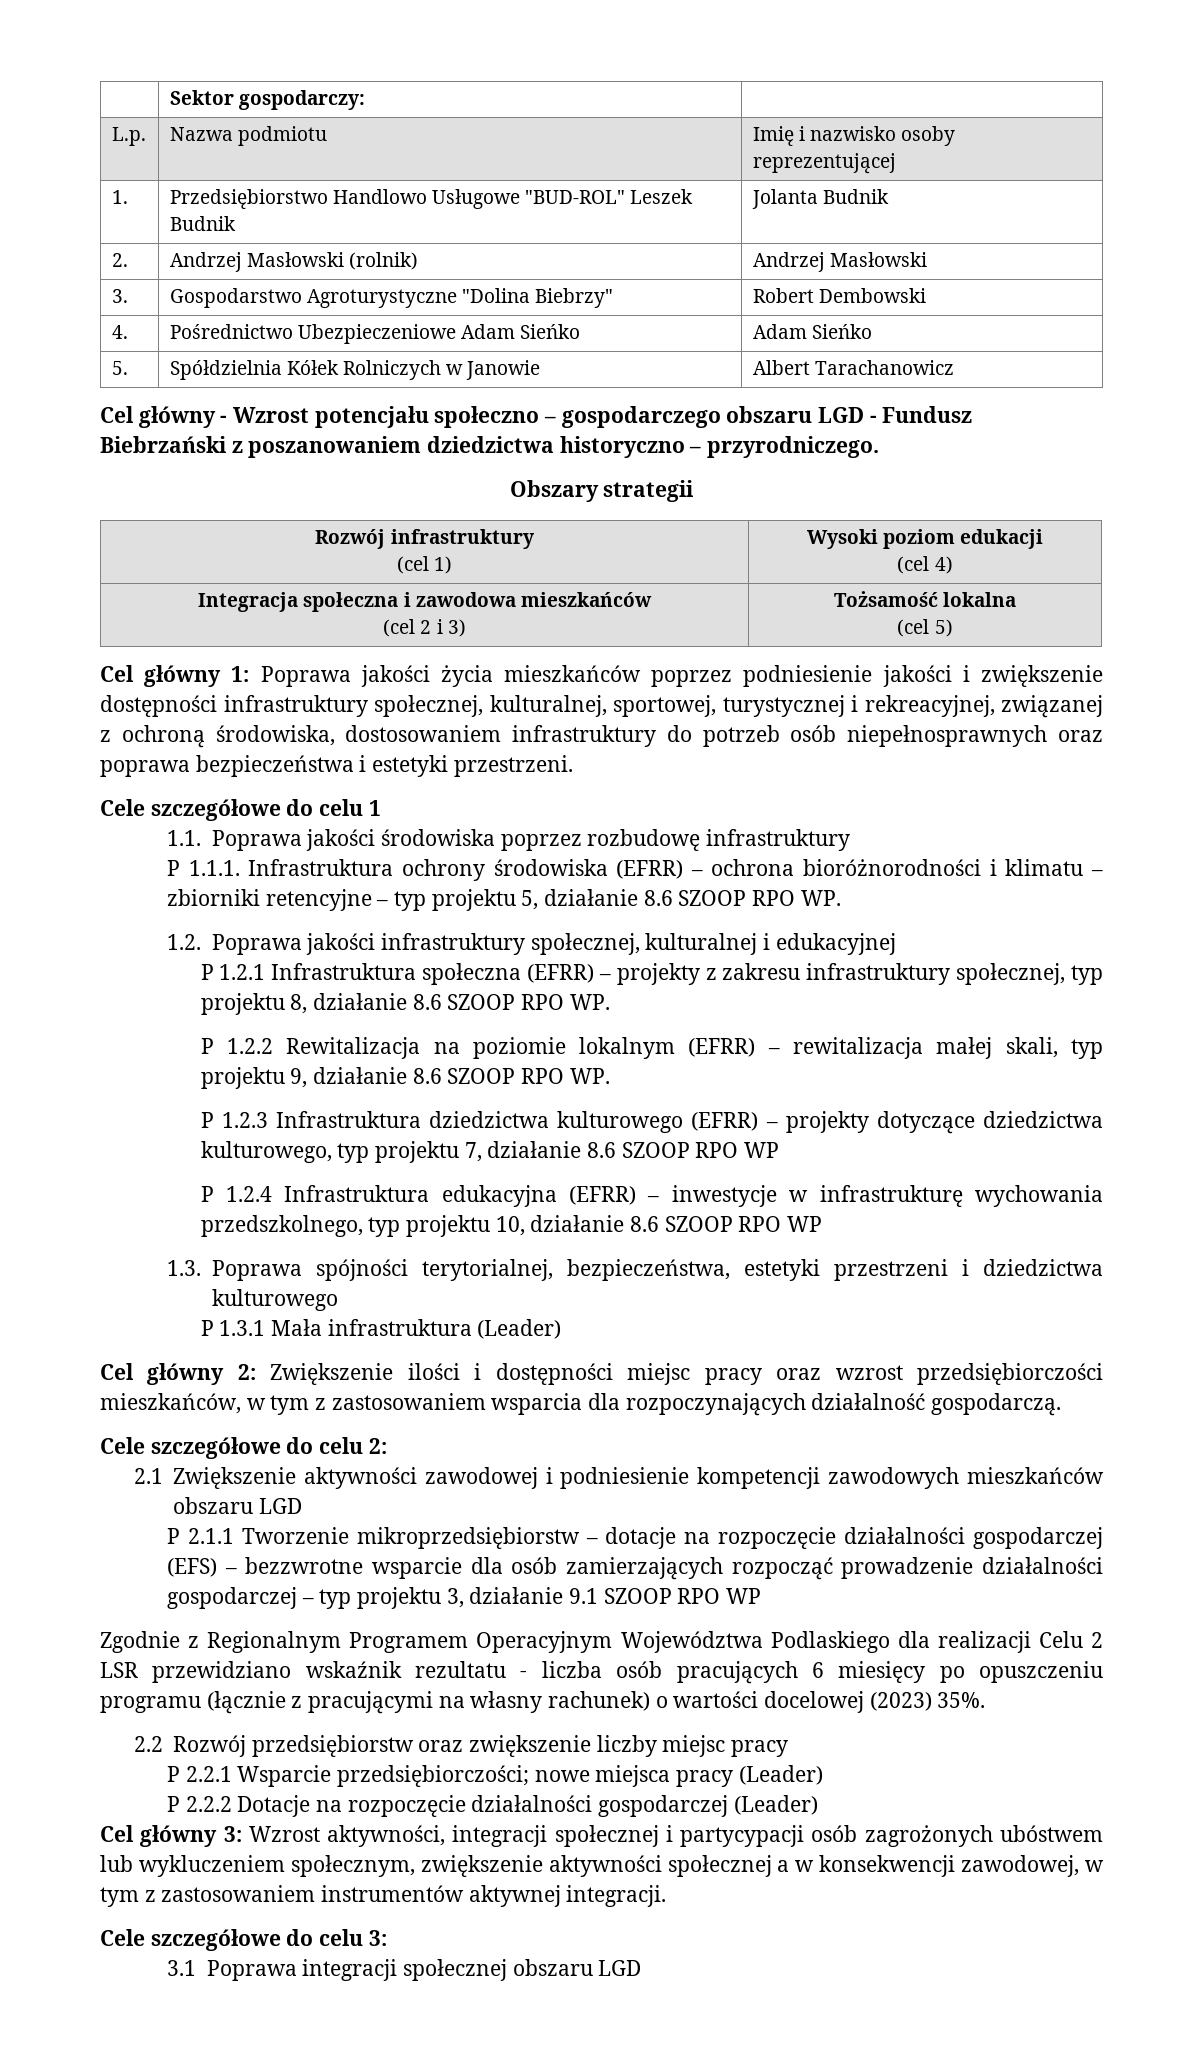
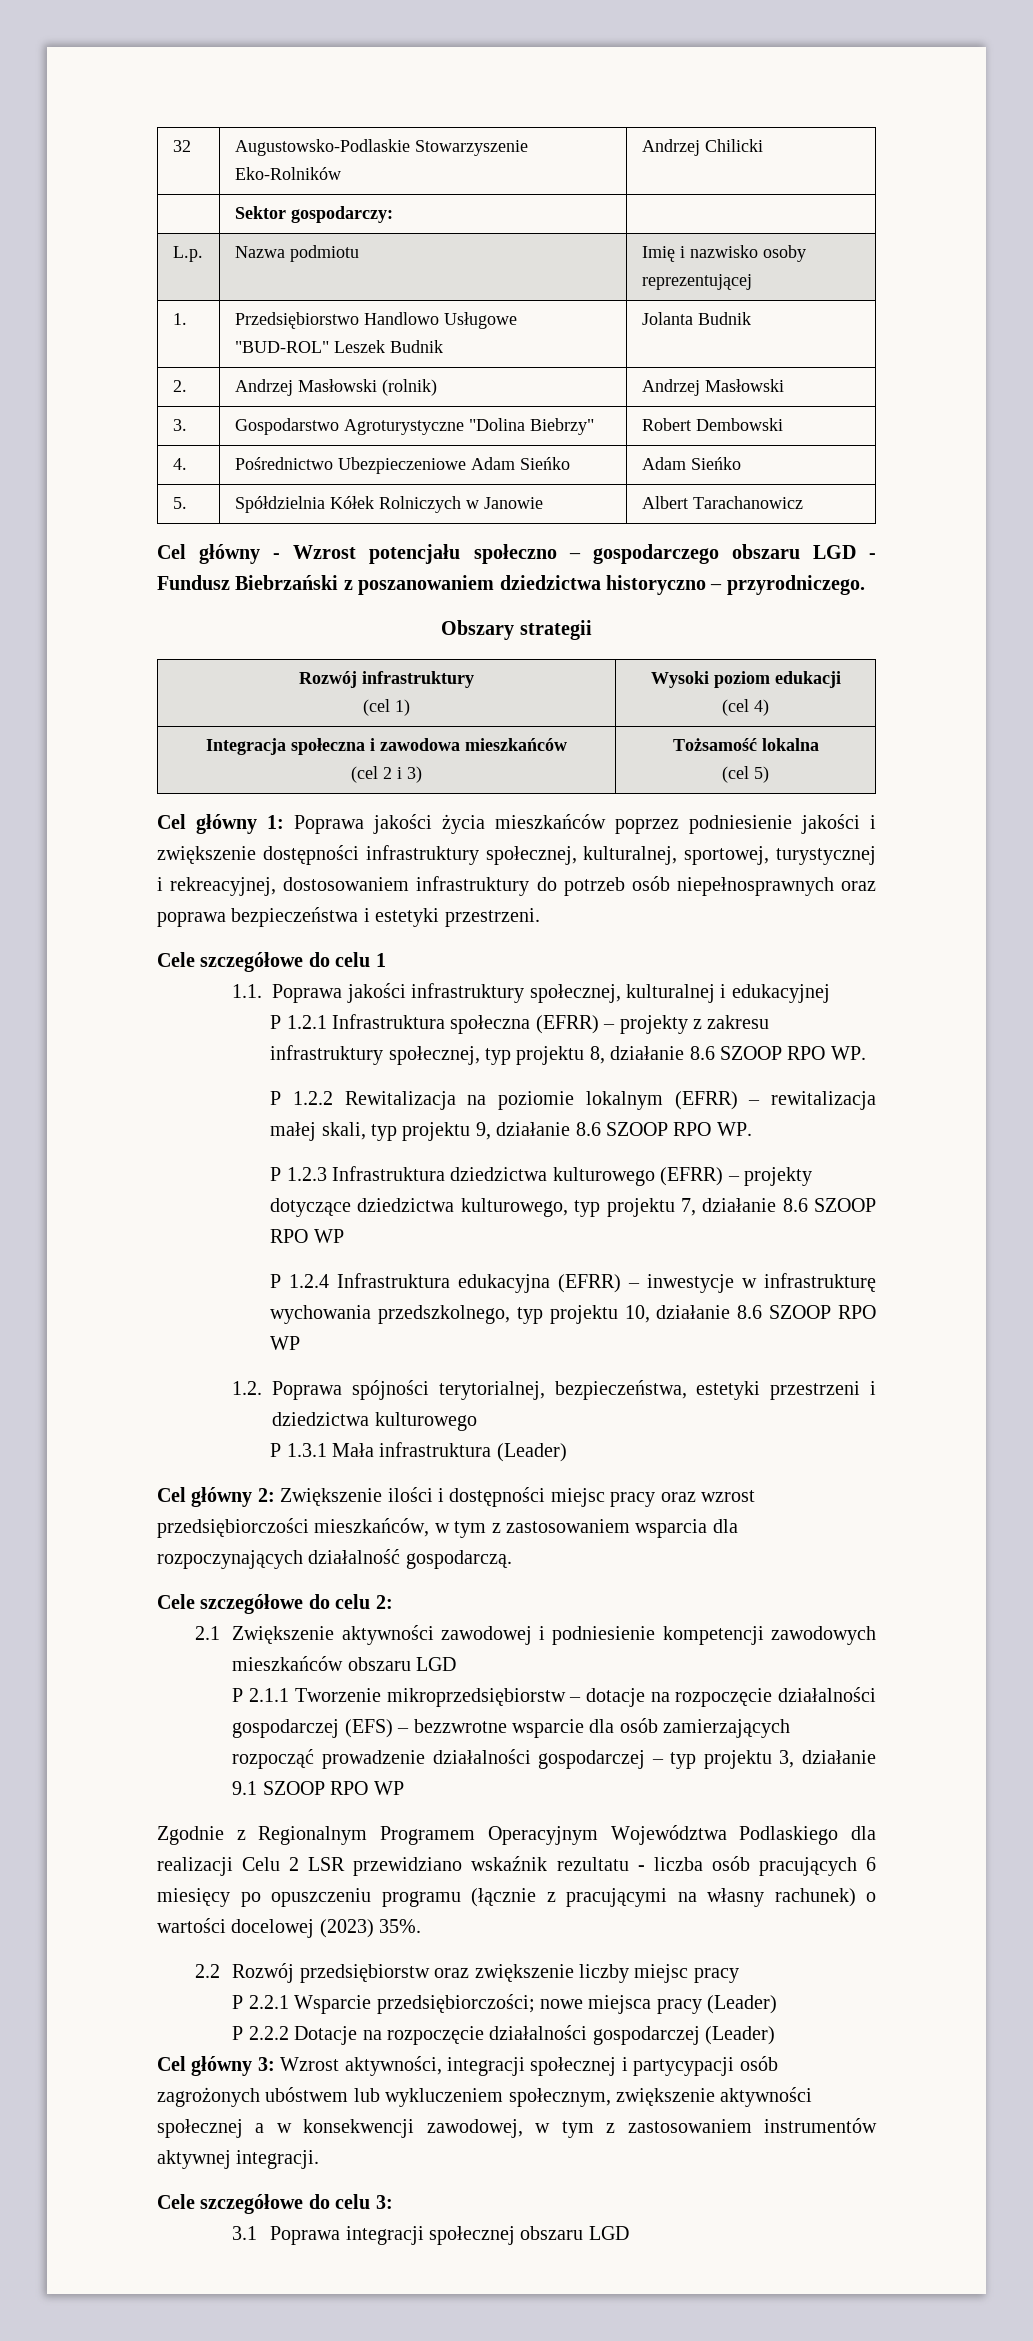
+ 32 | Augustowsko-Podlaskie Stowarzyszenie Eko-Rolników | Andrzej Chilicki
- Cel główny 1: Poprawa jakości życia mieszkańców poprzez podniesienie jakości i zwiększenie dostępności infrastruktury społecznej, kulturalnej, sportowej, turystycznej i rekreacyjnej, związanej z ochroną środowiska, dostosowaniem infrastruktury do potrzeb osób niepełnosprawnych oraz poprawa bezpieczeństwa i estetyki przestrzeni.
+ Cel główny 1: Poprawa jakości życia mieszkańców poprzez podniesienie jakości i zwiększenie dostępności infrastruktury społecznej, kulturalnej, sportowej, turystycznej i rekreacyjnej, dostosowaniem infrastruktury do potrzeb osób niepełnosprawnych oraz poprawa bezpieczeństwa i estetyki przestrzeni.
- 1.1. Poprawa jakości środowiska poprzez rozbudowę infrastruktury
- P 1.1.1. Infrastruktura ochrony środowiska (EFRR) – ochrona bioróżnorodności i klimatu – zbiorniki retencyjne – typ projektu 5, działanie 8.6 SZOOP RPO WP.
- 1.2. Poprawa jakości infrastruktury społecznej, kulturalnej i edukacyjnej
+ 1.1. Poprawa jakości infrastruktury społecznej, kulturalnej i edukacyjnej
- 1.3. Poprawa spójności terytorialnej, bezpieczeństwa, estetyki przestrzeni i dziedzictwa kulturowego
+ 1.2. Poprawa spójności terytorialnej, bezpieczeństwa, estetyki przestrzeni i dziedzictwa kulturowego

